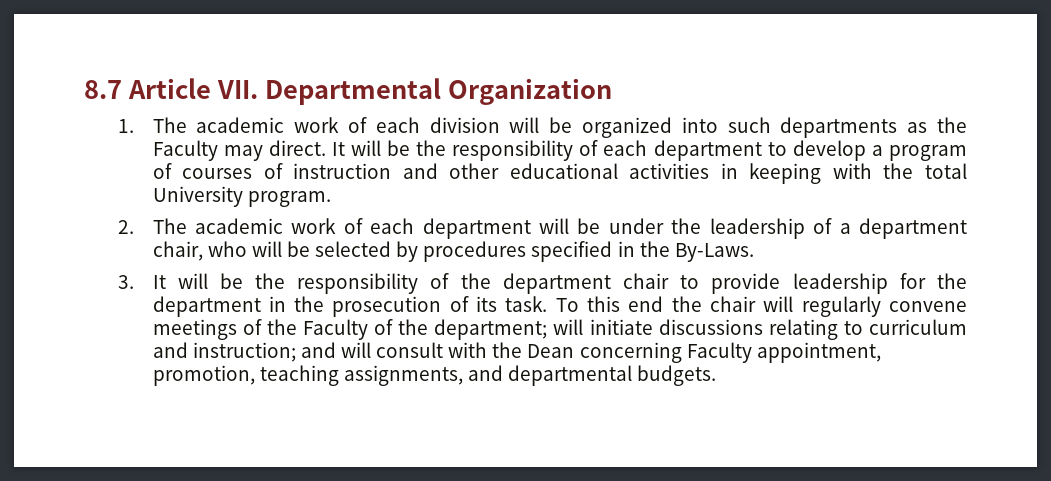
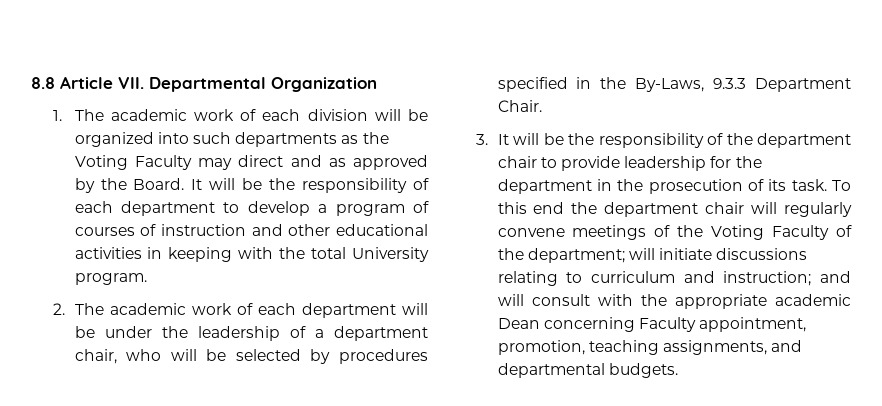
- 8.7 Article VII. Departmental Organization
+ 8.8 Article VII. Departmental Organization
- 1. The academic work of each division will be organized into such departments as the Faculty may direct.
+ 1. The academic work of each division will be organized into such departments as the Voting Faculty may direct and as approved by the Board.
- 2. The academic work of each department will be under the leadership of a department chair, who will be selected by procedures specified in the By-Laws.
+ 2. The academic work of each department will be under the leadership of a department chair, who will be selected by procedures specified in the By-Laws, 9.3.3 Department Chair.
- To this end the chair will regularly convene meetings of the Faculty of the department; will initiate discussions relating to curriculum and instruction; and will consult with the Dean concerning Faculty appointment, promotion, teaching assignments, and departmental budgets.
+ To this end the department chair will regularly convene meetings of the Voting Faculty of the department; will initiate discussions relating to curriculum and instruction; and will consult with the appropriate academic Dean concerning Faculty appointment, promotion, teaching assignments, and departmental budgets.

